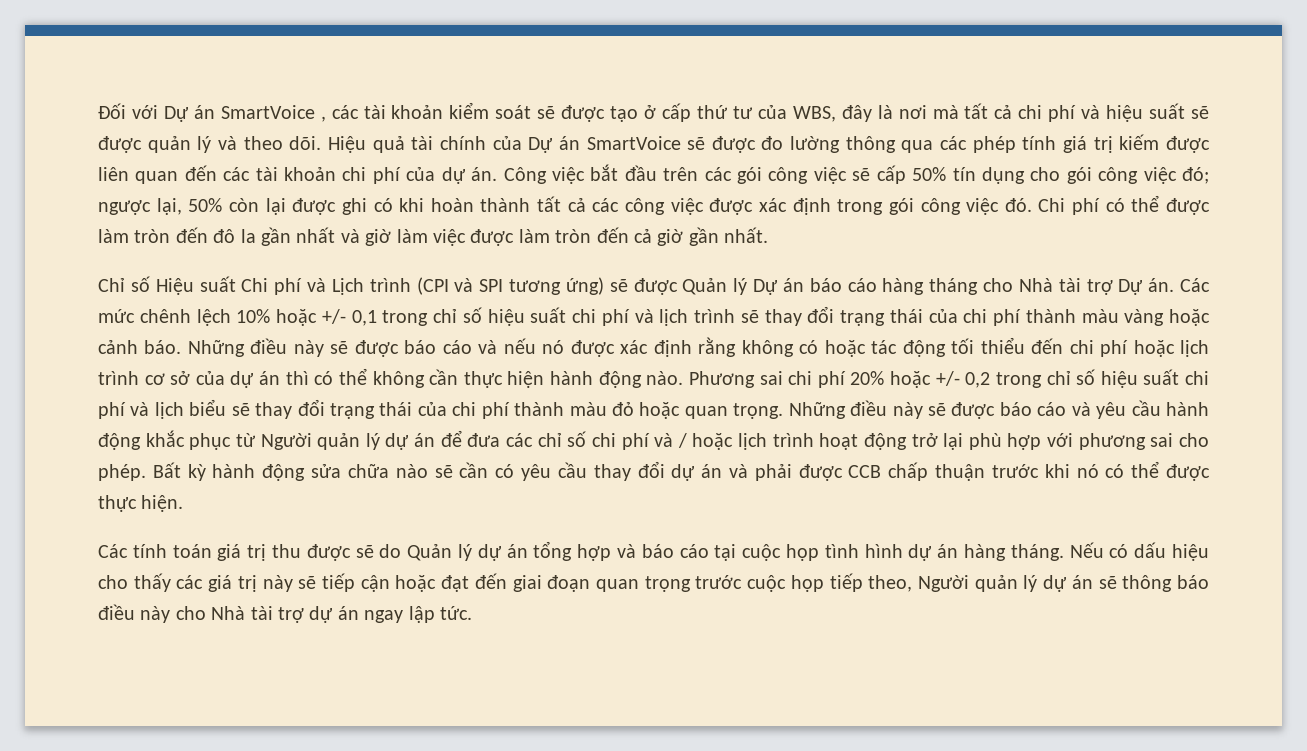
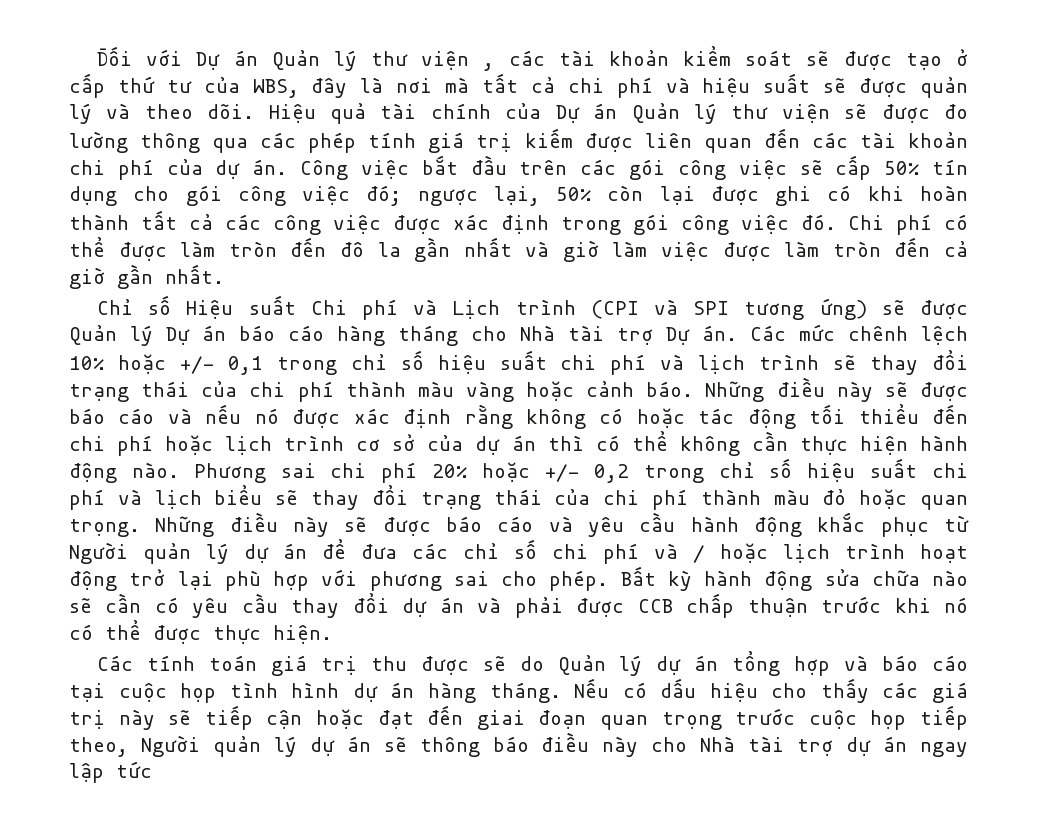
- Đối với Dự án SmartVoice , các tài khoản kiểm soát sẽ được tạo ở cấp thứ tư của WBS, đây là nơi mà tất cả chi phí và hiệu suất sẽ được quản lý và theo dõi.
+ Đối với Dự án Quản lý thư viện , các tài khoản kiểm soát sẽ được tạo ở cấp thứ tư của WBS, đây là nơi mà tất cả chi phí và hiệu suất sẽ được quản lý và theo dõi.
- Hiệu quả tài chính của Dự án SmartVoice sẽ được đo lường thông qua các phép tính giá trị kiếm được liên quan đến các tài khoản chi phí của dự án.
+ Hiệu quả tài chính của Dự án Quản lý thư viện sẽ được đo lường thông qua các phép tính giá trị kiếm được liên quan đến các tài khoản chi phí của dự án.
- Nếu có dấu hiệu cho thấy các giá trị này sẽ tiếp cận hoặc đạt đến giai đoạn quan trọng trước cuộc họp tiếp theo, Người quản lý dự án sẽ thông báo điều này cho Nhà tài trợ dự án ngay lập tức.
+ Nếu có dấu hiệu cho thấy các giá trị này sẽ tiếp cận hoặc đạt đến giai đoạn quan trọng trước cuộc họp tiếp theo, Người quản lý dự án sẽ thông báo điều này cho Nhà tài trợ dự án ngay lập tức

